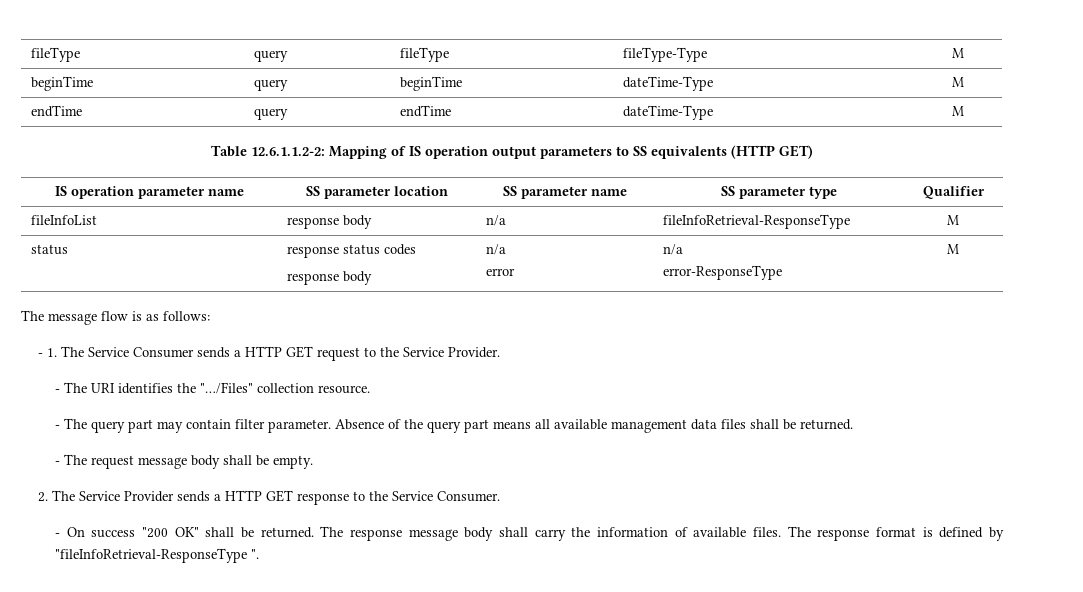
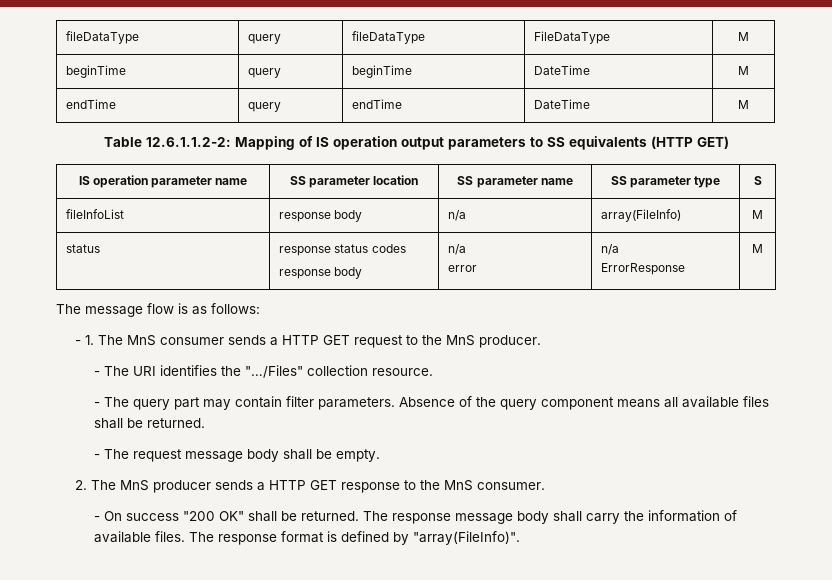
- fileType | query | fileType | fileType-Type | M
+ fileDataType | query | fileDataType | FileDataType | M
- beginTime | query | beginTime | dateTime-Type | M
+ beginTime | query | beginTime | DateTime | M
- endTime | query | endTime | dateTime-Type | M
+ endTime | query | endTime | DateTime | M
- IS operation parameter name | SS parameter location | SS parameter name | SS parameter type | Qualifier
+ IS operation parameter name | SS parameter location | SS parameter name | SS parameter type | S
- fileInfoList | response body | n/a | fileInfoRetrieval-ResponseType | M
+ fileInfoList | response body | n/a | array(FileInfo) | M
  status | response status codes
  response body | n/a
  error | n/a
- error-ResponseType | M
+ ErrorResponse | M
- - 1. The Service Consumer sends a HTTP GET request to the Service Provider.
+ - 1. The MnS consumer sends a HTTP GET request to the MnS producer.
- - The query part may contain filter parameter.
+ - The query part may contain filter parameters.
- Absence of the query part means all available management data files shall be returned.
+ Absence of the query component means all available files shall be returned.
- 2. The Service Provider sends a HTTP GET response to the Service Consumer.
+ 2. The MnS producer sends a HTTP GET response to the MnS consumer.
- The response format is defined by "fileInfoRetrieval-ResponseType ".
+ The response format is defined by "array(FileInfo)".

